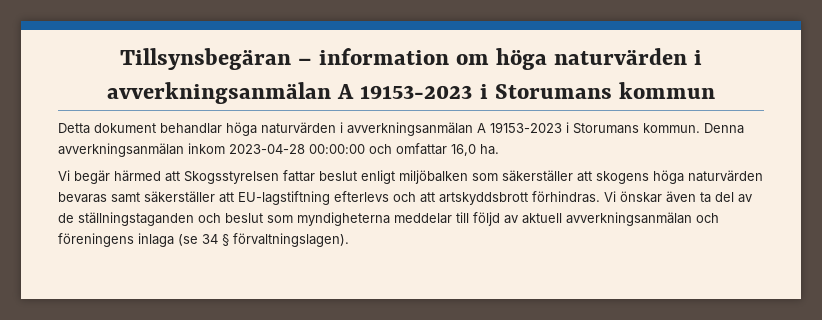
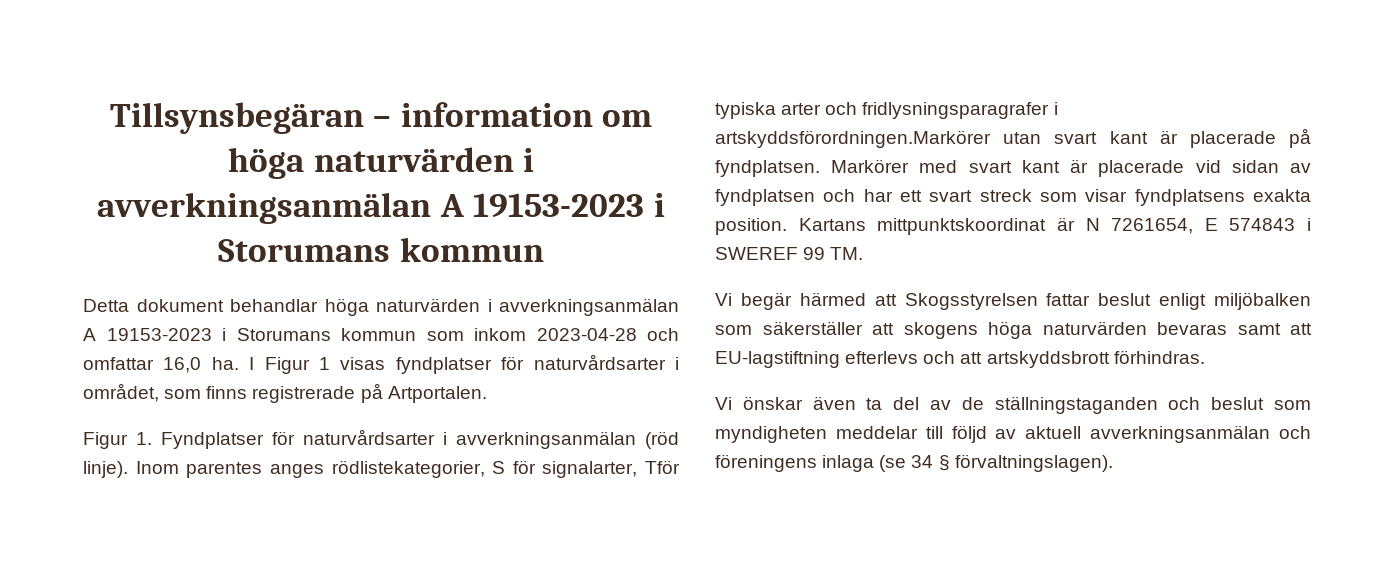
- Detta dokument behandlar höga naturvärden i avverkningsanmälan A 19153-2023 i Storumans kommun. Denna avverkningsanmälan inkom 2023-04-28 00:00:00 och omfattar 16,0 ha.
+ Detta dokument behandlar höga naturvärden i avverkningsanmälan A 19153-2023 i Storumans kommun som inkom 2023-04-28 och omfattar 16,0 ha. I Figur 1 visas fyndplatser för naturvårdsarter i området, som finns registrerade på Artportalen.
+ Figur 1. Fyndplatser för naturvårdsarter i avverkningsanmälan (röd linje). Inom parentes anges rödlistekategorier, S för signalarter, Tför typiska arter och fridlysningsparagrafer i artskyddsförordningen.Markörer utan svart kant är placerade på fyndplatsen. Markörer med svart kant är placerade vid sidan av fyndplatsen och har ett svart streck som visar fyndplatsens exakta position. Kartans mittpunktskoordinat är N 7261654, E 574843 i SWEREF 99 TM.
- Vi begär härmed att Skogsstyrelsen fattar beslut enligt miljöbalken som säkerställer att skogens höga naturvärden bevaras samt säkerställer att EU-lagstiftning efterlevs och att artskyddsbrott förhindras. Vi önskar även ta del av de ställningstaganden och beslut som myndigheterna meddelar till följd av aktuell avverkningsanmälan och föreningens inlaga (se 34 § förvaltningslagen).
+ Vi begär härmed att Skogsstyrelsen fattar beslut enligt miljöbalken som säkerställer att skogens höga naturvärden bevaras samt att EU-lagstiftning efterlevs och att artskyddsbrott förhindras.
+ Vi önskar även ta del av de ställningstaganden och beslut som myndigheten meddelar till följd av aktuell avverkningsanmälan och föreningens inlaga (se 34 § förvaltningslagen).

